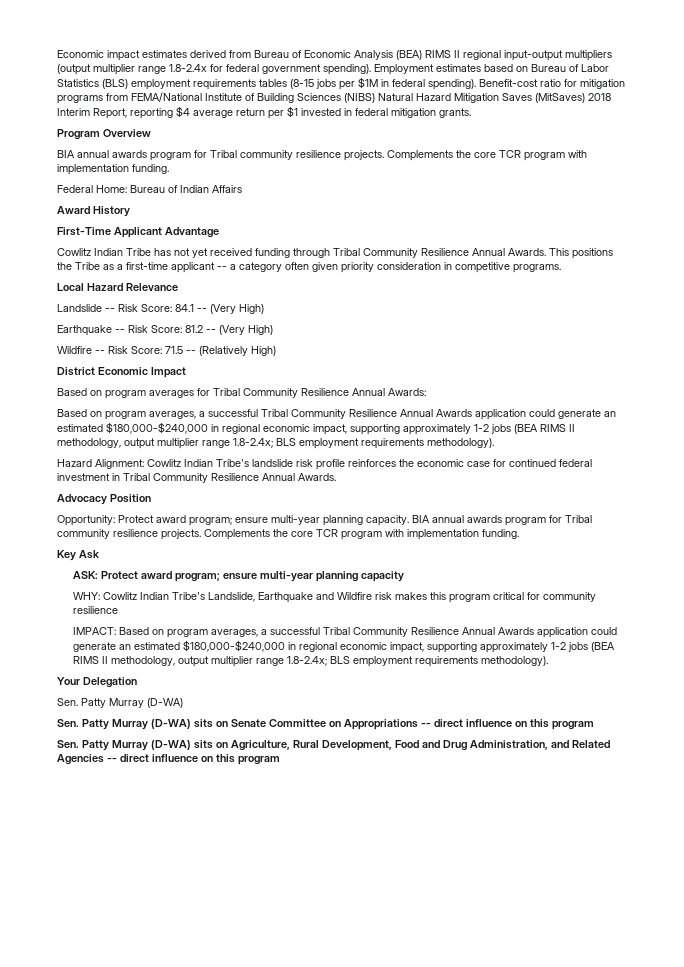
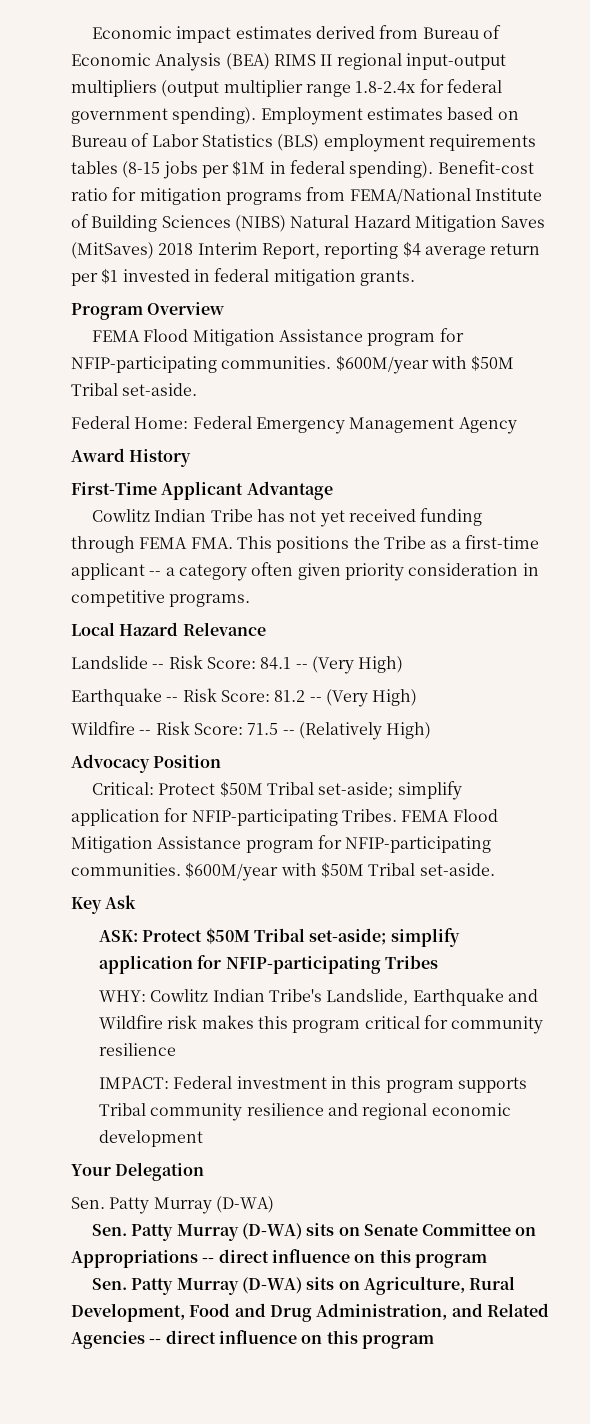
  Program Overview
- BIA annual awards program for Tribal community resilience projects. Complements the core TCR program with implementation funding.
- Federal Home: Bureau of Indian Affairs
+ FEMA Flood Mitigation Assistance program for NFIP-participating communities. $600M/year with $50M Tribal set-aside.
+ Federal Home: Federal Emergency Management Agency
- Cowlitz Indian Tribe has not yet received funding through Tribal Community Resilience Annual Awards. This positions the Tribe as a first-time applicant -- a category often given priority consideration in competitive programs.
+ Cowlitz Indian Tribe has not yet received funding through FEMA FMA. This positions the Tribe as a first-time applicant -- a category often given priority consideration in competitive programs.
- District Economic Impact
- Based on program averages for Tribal Community Resilience Annual Awards:
- Based on program averages, a successful Tribal Community Resilience Annual Awards application could generate an estimated $180,000-$240,000 in regional economic impact, supporting approximately 1-2 jobs (BEA RIMS II methodology, output multiplier range 1.8-2.4x; BLS employment requirements methodology).
- Hazard Alignment: Cowlitz Indian Tribe's landslide risk profile reinforces the economic case for continued federal investment in Tribal Community Resilience Annual Awards.
  Advocacy Position
- Opportunity: Protect award program; ensure multi-year planning capacity. BIA annual awards program for Tribal community resilience projects. Complements the core TCR program with implementation funding.
+ Critical: Protect $50M Tribal set-aside; simplify application for NFIP-participating Tribes. FEMA Flood Mitigation Assistance program for NFIP-participating communities. $600M/year with $50M Tribal set-aside.
  Key Ask
- ASK: Protect award program; ensure multi-year planning capacity
+ ASK: Protect $50M Tribal set-aside; simplify application for NFIP-participating Tribes
- IMPACT: Based on program averages, a successful Tribal Community Resilience Annual Awards application could generate an estimated $180,000-$240,000 in regional economic impact, supporting approximately 1-2 jobs (BEA RIMS II methodology, output multiplier range 1.8-2.4x; BLS employment requirements methodology).
+ IMPACT: Federal investment in this program supports Tribal community resilience and regional economic development

